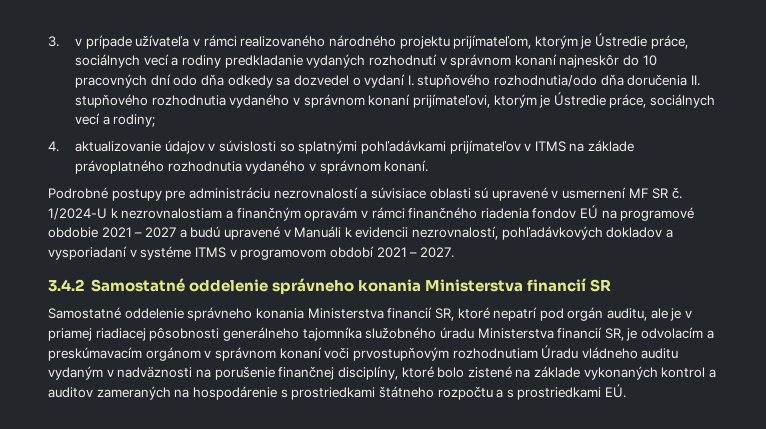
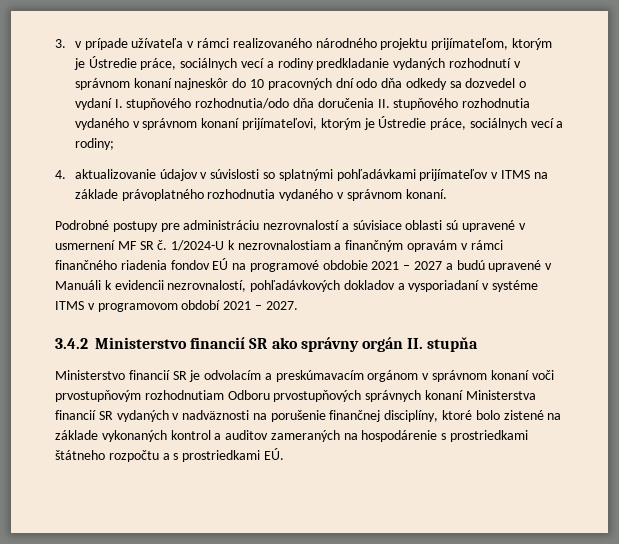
- 3.4.2 Samostatné oddelenie správneho konania Ministerstva financií SR
- Samostatné oddelenie správneho konania Ministerstva financií SR, ktoré nepatrí pod orgán auditu, ale je v priamej riadiacej pôsobnosti generálneho tajomníka služobného úradu Ministerstva financií SR, je odvolacím a preskúmavacím orgánom v správnom konaní voči prvostupňovým rozhodnutiam Úradu vládneho auditu vydaným v nadväznosti na porušenie finančnej disciplíny, ktoré bolo zistené na základe vykonaných kontrol a auditov zameraných na hospodárenie s prostriedkami štátneho rozpočtu a s prostriedkami EÚ.
+ 3.4.2 Ministerstvo financií SR ako správny orgán II. stupňa
+ Ministerstvo financií SR je odvolacím a preskúmavacím orgánom v správnom konaní voči prvostupňovým rozhodnutiam Odboru prvostupňových správnych konaní Ministerstva financií SR vydaných v nadväznosti na porušenie finančnej disciplíny, ktoré bolo zistené na základe vykonaných kontrol a auditov zameraných na hospodárenie s prostriedkami štátneho rozpočtu a s prostriedkami EÚ.

